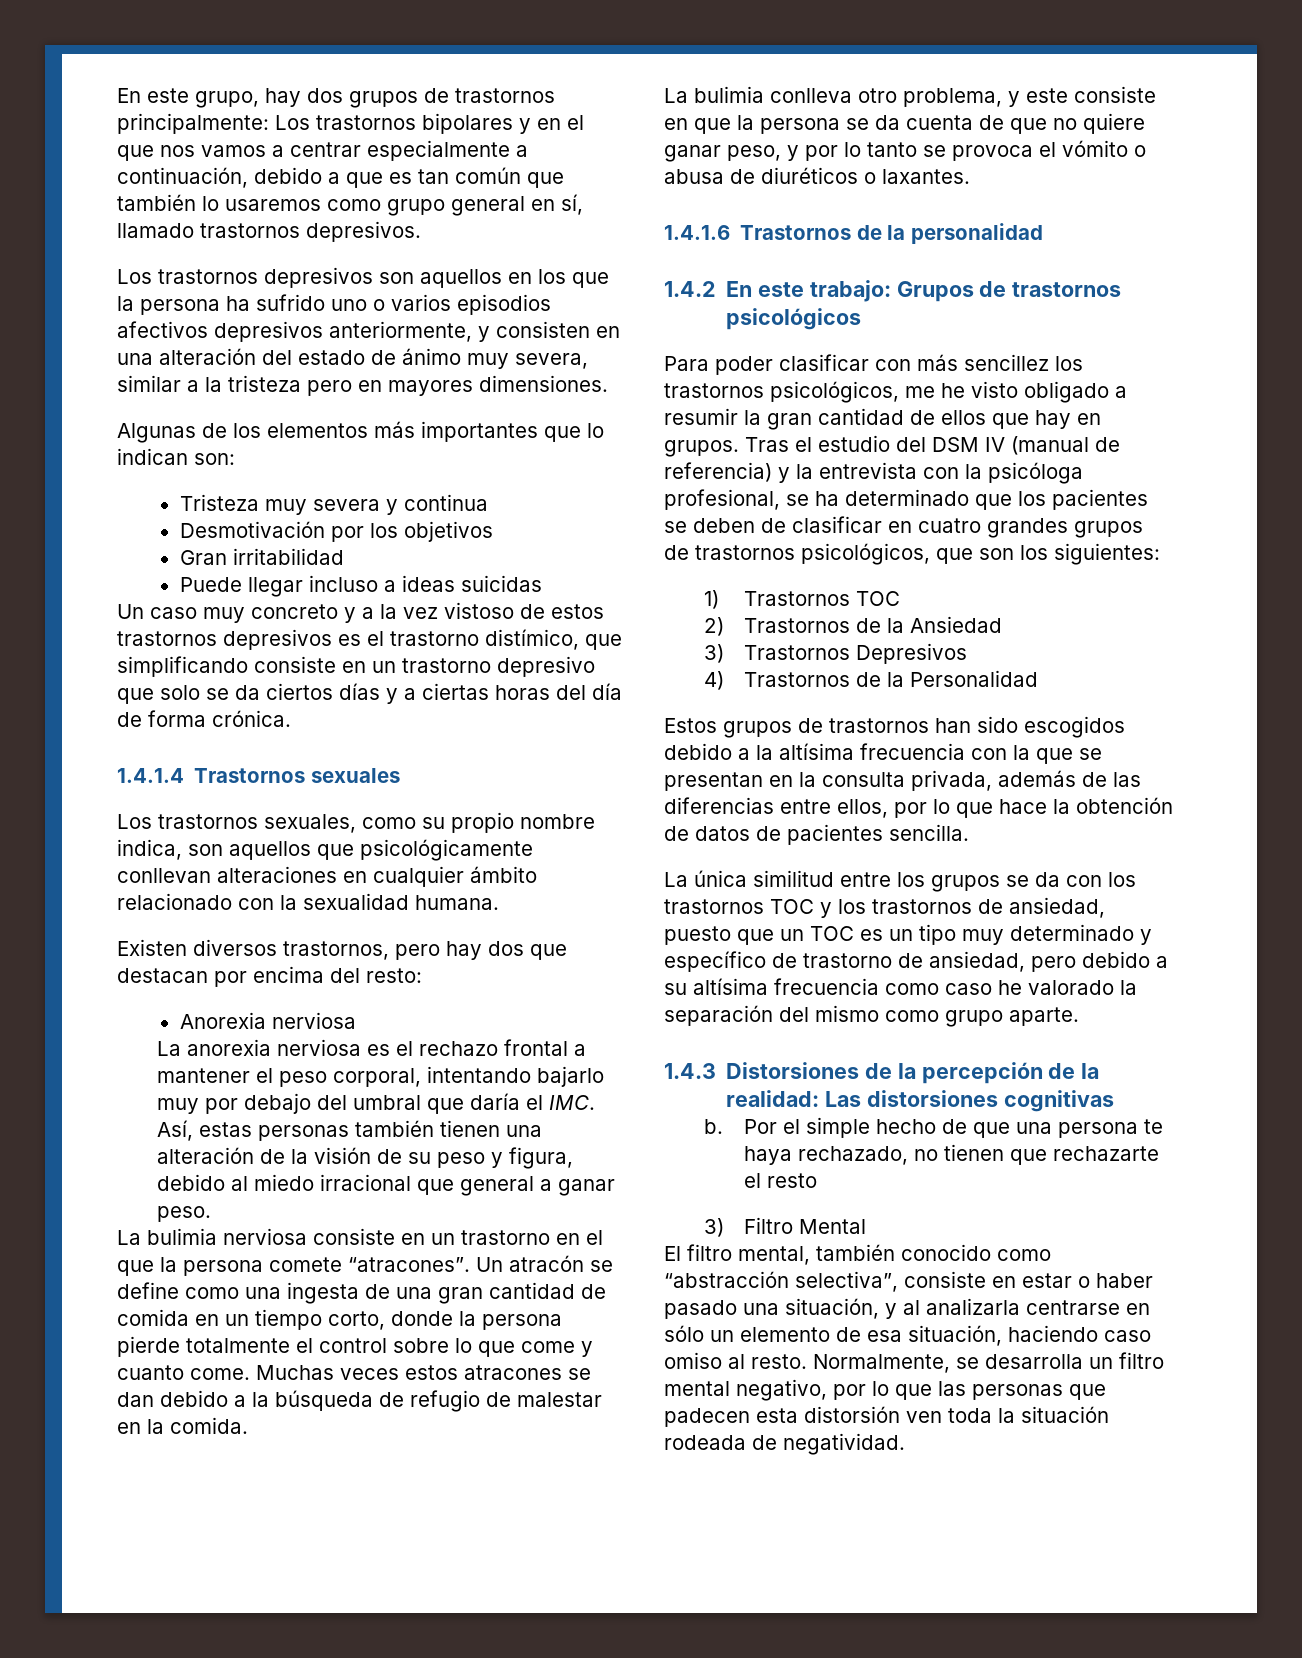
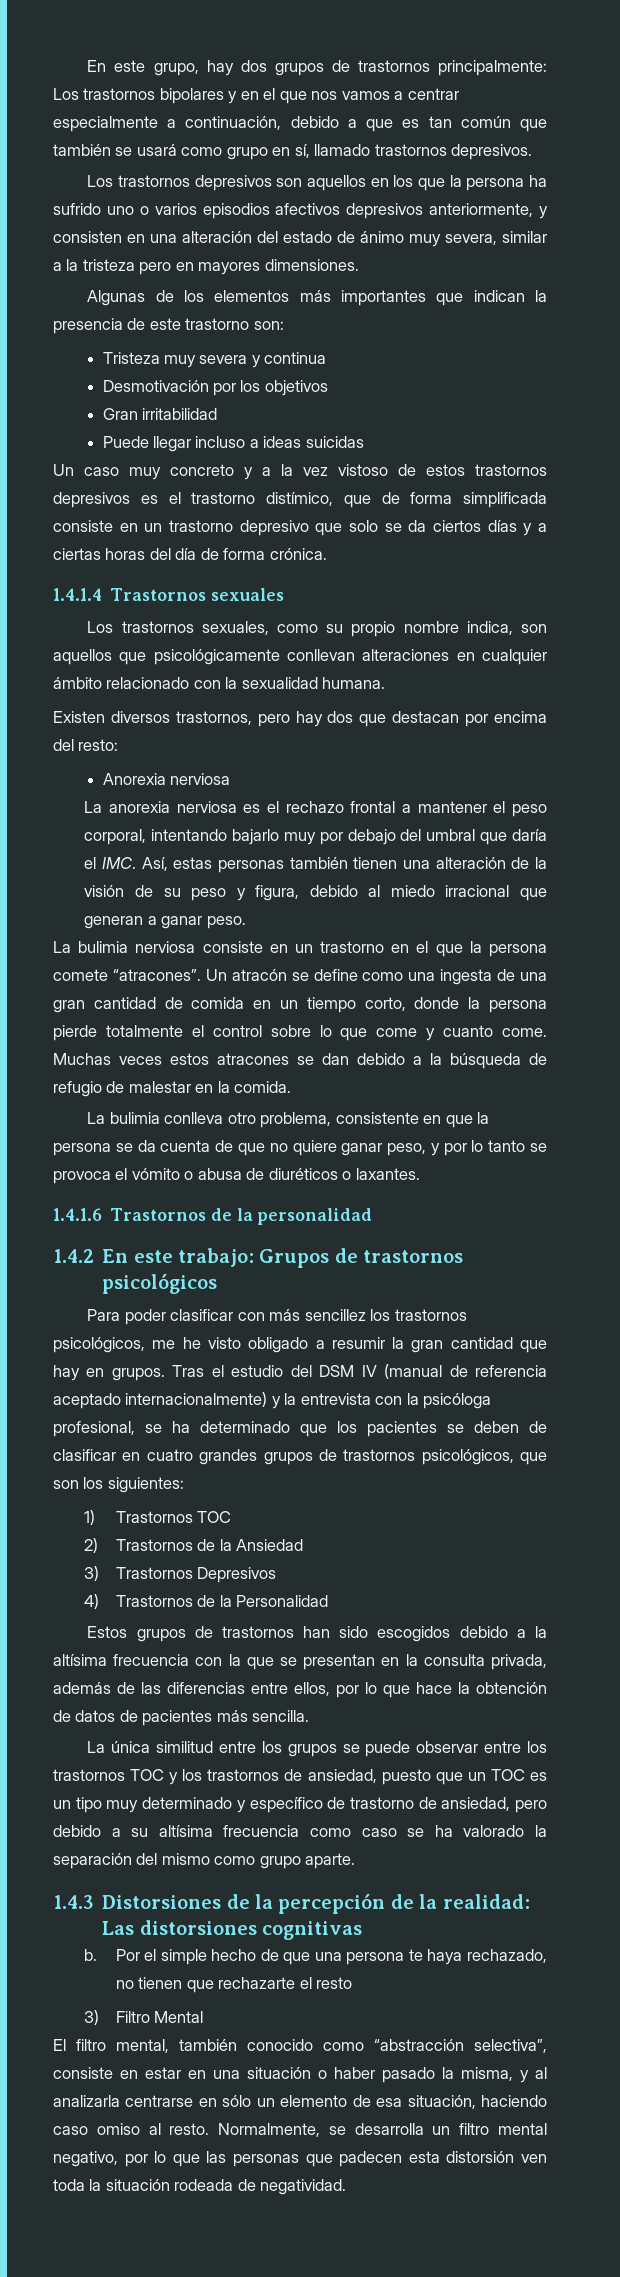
- En este grupo, hay dos grupos de trastornos principalmente: Los trastornos bipolares y en el que nos vamos a centrar especialmente a continuación, debido a que es tan común que también lo usaremos como grupo general en sí, llamado trastornos depresivos.
+ En este grupo, hay dos grupos de trastornos principalmente: Los trastornos bipolares y en el que nos vamos a centrar especialmente a continuación, debido a que es tan común que también se usará como grupo en sí, llamado trastornos depresivos.
- Algunas de los elementos más importantes que lo indican son:
+ Algunas de los elementos más importantes que indican la presencia de este trastorno son:
- Un caso muy concreto y a la vez vistoso de estos trastornos depresivos es el trastorno distímico, que simplificando consiste en un trastorno depresivo que solo se da ciertos días y a ciertas horas del día de forma crónica.
+ Un caso muy concreto y a la vez vistoso de estos trastornos depresivos es el trastorno distímico, que de forma simplificada consiste en un trastorno depresivo que solo se da ciertos días y a ciertas horas del día de forma crónica.
- La anorexia nerviosa es el rechazo frontal a mantener el peso corporal, intentando bajarlo muy por debajo del umbral que daría el IMC. Así, estas personas también tienen una alteración de la visión de su peso y figura, debido al miedo irracional que general a ganar peso.
+ La anorexia nerviosa es el rechazo frontal a mantener el peso corporal, intentando bajarlo muy por debajo del umbral que daría el IMC. Así, estas personas también tienen una alteración de la visión de su peso y figura, debido al miedo irracional que generan a ganar peso.
- La bulimia conlleva otro problema, y este consiste en que la persona se da cuenta de que no quiere ganar peso, y por lo tanto se provoca el vómito o abusa de diuréticos o laxantes.
+ La bulimia conlleva otro problema, consistente en que la persona se da cuenta de que no quiere ganar peso, y por lo tanto se provoca el vómito o abusa de diuréticos o laxantes.
- Para poder clasificar con más sencillez los trastornos psicológicos, me he visto obligado a resumir la gran cantidad de ellos que hay en grupos.
+ Para poder clasificar con más sencillez los trastornos psicológicos, me he visto obligado a resumir la gran cantidad que hay en grupos.
- Tras el estudio del DSM IV (manual de referencia) y la entrevista con la psicóloga profesional, se ha determinado que los pacientes se deben de clasificar en cuatro grandes grupos de trastornos psicológicos, que son los siguientes:
+ Tras el estudio del DSM IV (manual de referencia aceptado internacionalmente) y la entrevista con la psicóloga profesional, se ha determinado que los pacientes se deben de clasificar en cuatro grandes grupos de trastornos psicológicos, que son los siguientes:
- Estos grupos de trastornos han sido escogidos debido a la altísima frecuencia con la que se presentan en la consulta privada, además de las diferencias entre ellos, por lo que hace la obtención de datos de pacientes sencilla.
+ Estos grupos de trastornos han sido escogidos debido a la altísima frecuencia con la que se presentan en la consulta privada, además de las diferencias entre ellos, por lo que hace la obtención de datos de pacientes más sencilla.
- La única similitud entre los grupos se da con los trastornos TOC y los trastornos de ansiedad, puesto que un TOC es un tipo muy determinado y específico de trastorno de ansiedad, pero debido a su altísima frecuencia como caso he valorado la separación del mismo como grupo aparte.
+ La única similitud entre los grupos se puede observar entre los trastornos TOC y los trastornos de ansiedad, puesto que un TOC es un tipo muy determinado y específico de trastorno de ansiedad, pero debido a su altísima frecuencia como caso se ha valorado la separación del mismo como grupo aparte.
- El filtro mental, también conocido como “abstracción selectiva”, consiste en estar o haber pasado una situación, y al analizarla centrarse en sólo un elemento de esa situación, haciendo caso omiso al resto.
+ El filtro mental, también conocido como “abstracción selectiva”, consiste en estar en una situación o haber pasado la misma, y al analizarla centrarse en sólo un elemento de esa situación, haciendo caso omiso al resto.

